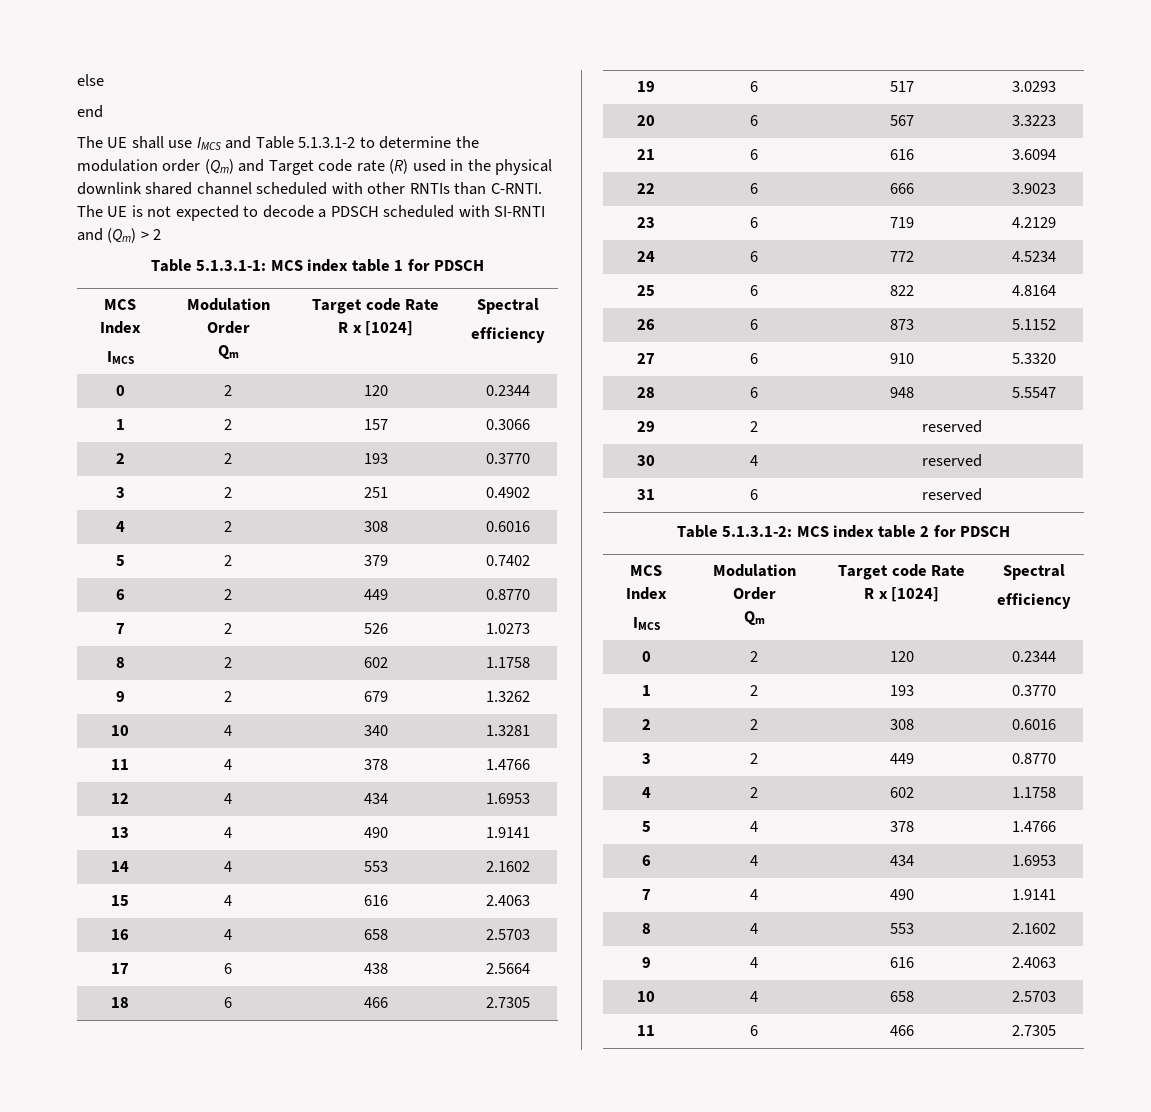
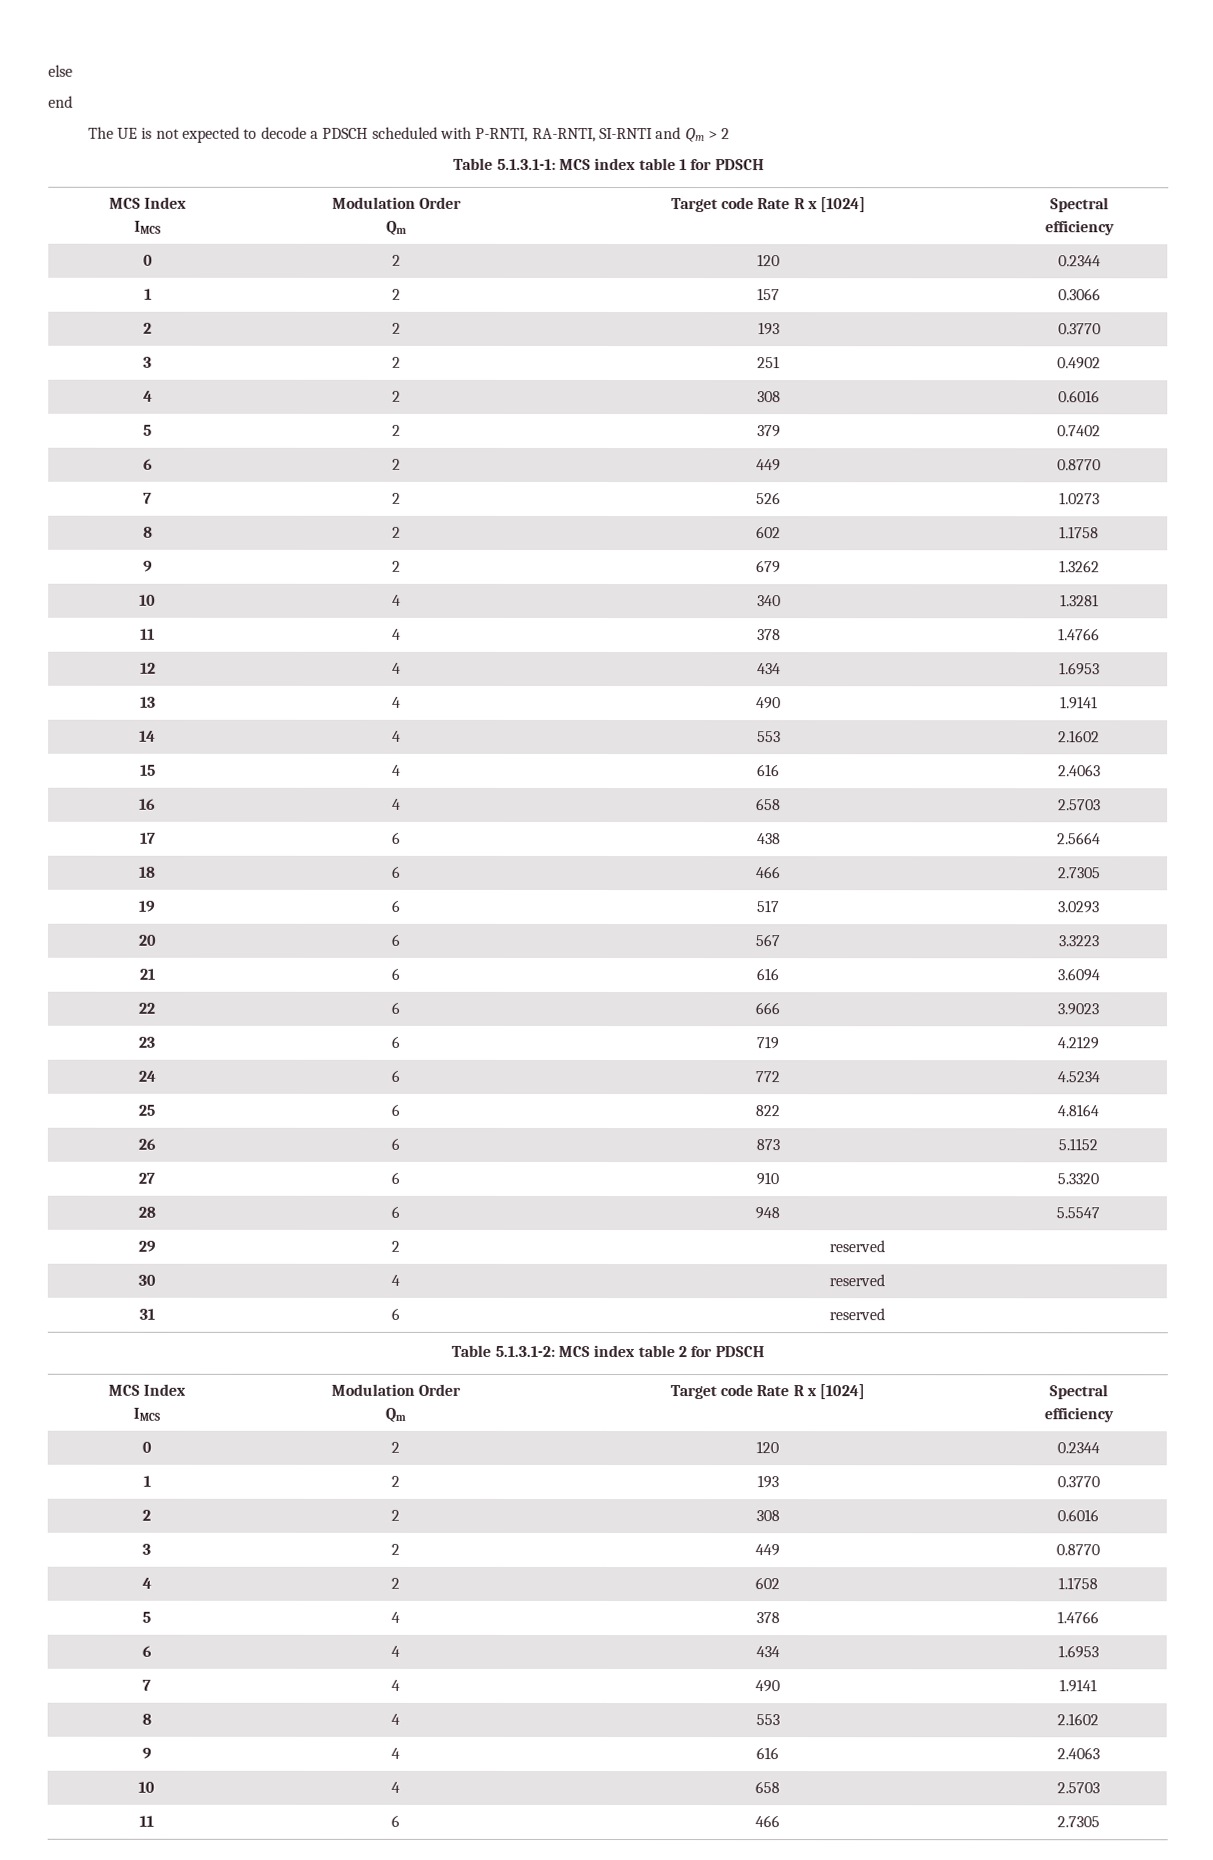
- The UE shall use IMCS and Table 5.1.3.1-2 to determine the modulation order (Qm) and Target code rate (R) used in the physical downlink shared channel scheduled with other RNTIs than C-RNTI. The UE is not expected to decode a PDSCH scheduled with SI-RNTI and (Qm) > 2
+ The UE is not expected to decode a PDSCH scheduled with P-RNTI, RA-RNTI, SI-RNTI and Qm > 2

